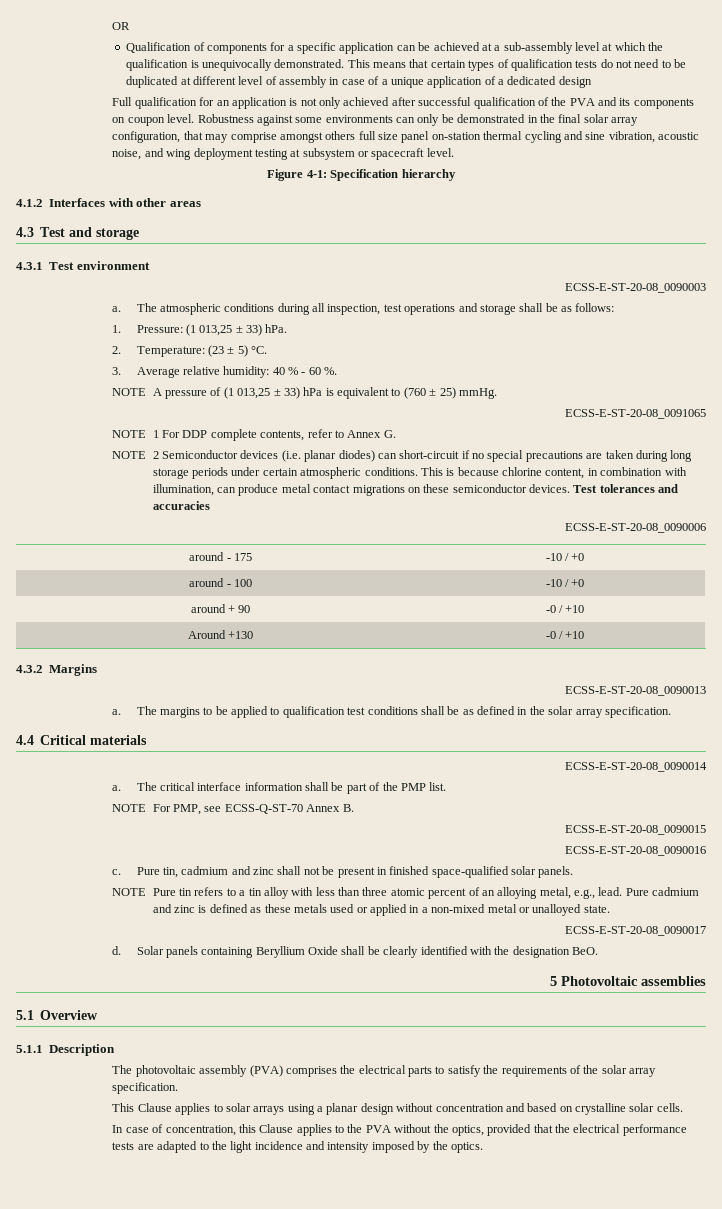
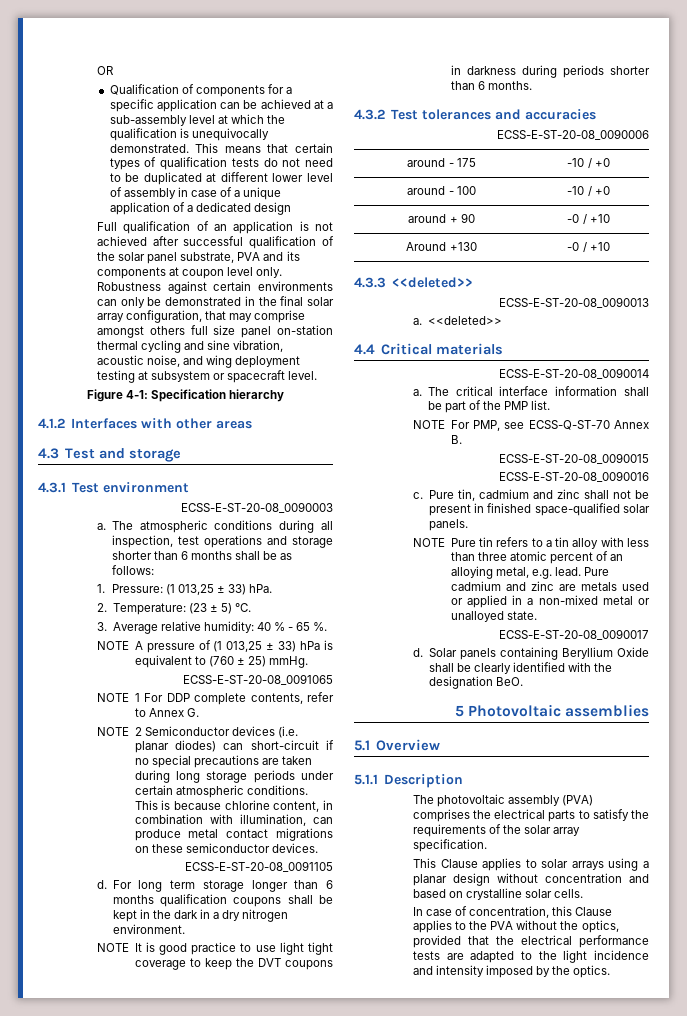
- This means that certain types of qualification tests do not need to be duplicated at different level of assembly in case of a unique application of a dedicated design
+ This means that certain types of qualification tests do not need to be duplicated at different lower level of assembly in case of a unique application of a dedicated design
- Full qualification for an application is not only achieved after successful qualification of the PVA and its components on coupon level.
+ Full qualification of an application is not achieved after successful qualification of the solar panel substrate, PVA and its components at coupon level only.
- Robustness against some environments can only be demonstrated in the final solar array configuration, that may comprise amongst others full size panel on-station thermal cycling and sine vibration, acoustic noise, and wing deployment testing at subsystem or spacecraft level.
+ Robustness against certain environments can only be demonstrated in the final solar array configuration, that may comprise amongst others full size panel on-station thermal cycling and sine vibration, acoustic noise, and wing deployment testing at subsystem or spacecraft level.
- The atmospheric conditions during all inspection, test operations and storage shall be as follows:
+ The atmospheric conditions during all inspection, test operations and storage shorter than 6 months shall be as follows:
- 3. Average relative humidity: 40 % - 60 %.
+ 3. Average relative humidity: 40 % - 65 %.
- This is because chlorine content, in combination with illumination, can produce metal contact migrations on these semiconductor devices. Test tolerances and accuracies
+ This is because chlorine content, in combination with illumination, can produce metal contact migrations on these semiconductor devices.
+ ECSS-E-ST-20-08_0091105
+ d. For long term storage longer than 6 months qualification coupons shall be kept in the dark in a dry nitrogen environment.
+ NOTE It is good practice to use light tight coverage to keep the DVT coupons in darkness during periods shorter than 6 months.
+ 4.3.2 Test tolerances and accuracies
- 4.3.2 Margins
+ 4.3.3 <<deleted>>
- a. The margins to be applied to qualification test conditions shall be as defined in the solar array specification.
+ a. <<deleted>>
- NOTE Pure tin refers to a tin alloy with less than three atomic percent of an alloying metal, e.g., lead.
+ NOTE Pure tin refers to a tin alloy with less than three atomic percent of an alloying metal, e.g. lead.
- Pure cadmium and zinc is defined as these metals used or applied in a non-mixed metal or unalloyed state.
+ Pure cadmium and zinc are metals used or applied in a non-mixed metal or unalloyed state.

